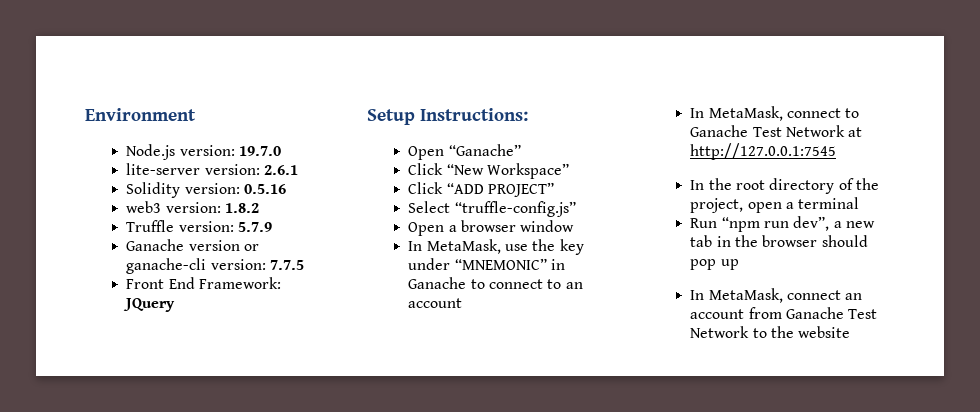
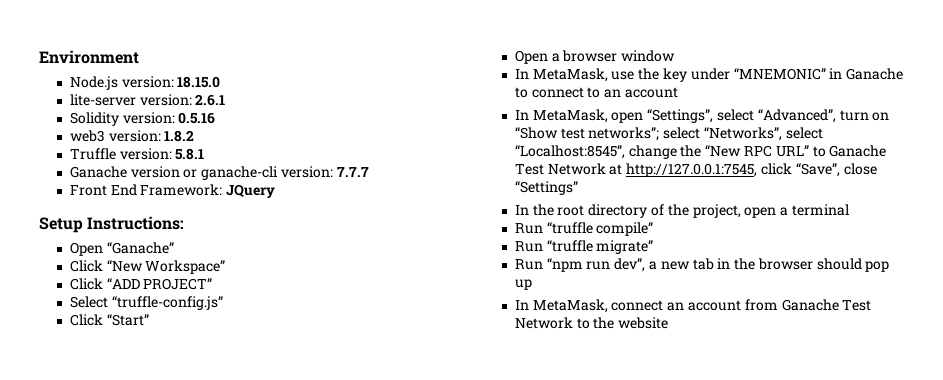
- Node.js version: 19.7.0
+ Node.js version: 18.15.0
- Truffle version: 5.7.9
+ Truffle version: 5.8.1
- Ganache version or ganache-cli version: 7.7.5
+ Ganache version or ganache-cli version: 7.7.7
+ Click “Start”
- In MetaMask, connect to Ganache Test Network at http://127.0.0.1:7545
+ In MetaMask, open “Settings”, select “Advanced”, turn on “Show test networks”; select “Networks”, select “Localhost:8545”, change the “New RPC URL” to Ganache Test Network at http://127.0.0.1:7545, click “Save”, close “Settings”
+ Run “truffle compile”
+ Run “truffle migrate”

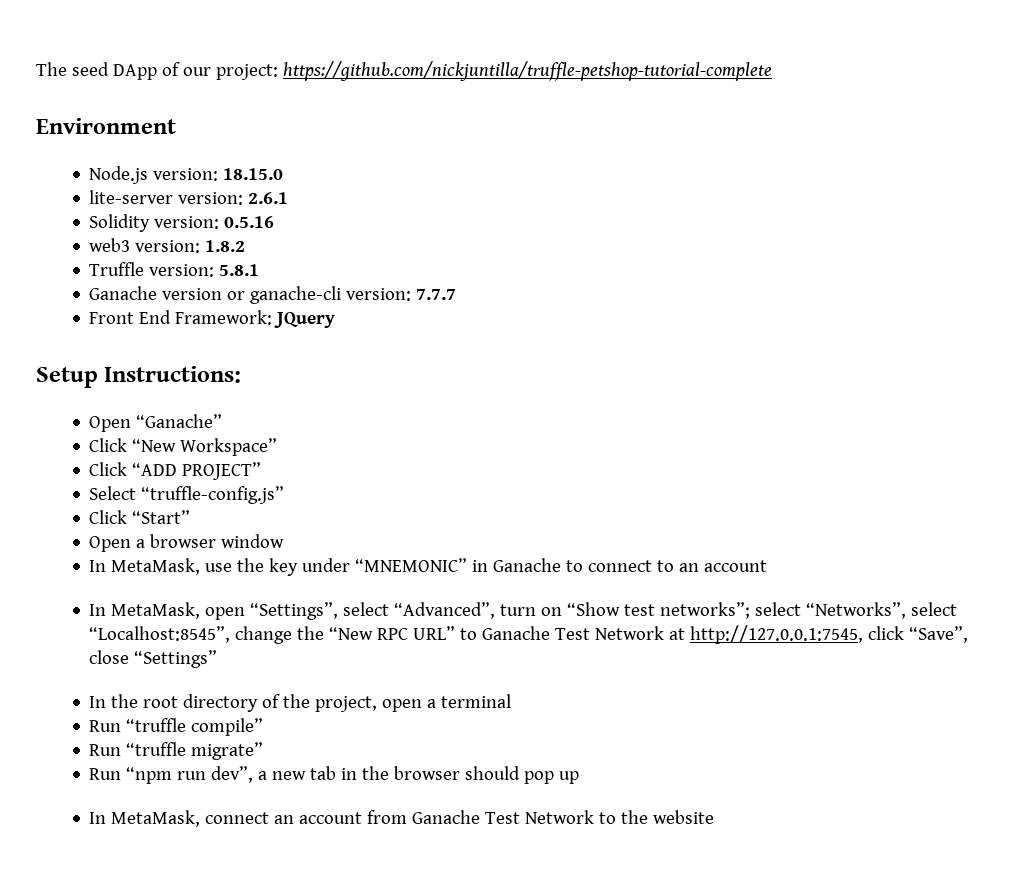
+ The seed DApp of our project: https://github.com/nickjuntilla/truffle-petshop-tutorial-complete

